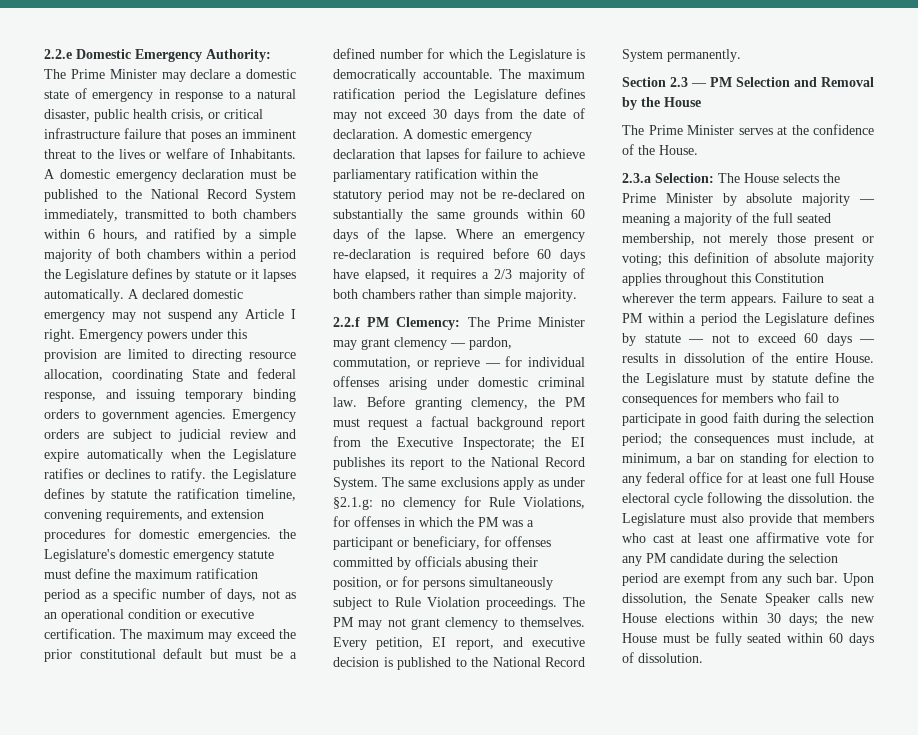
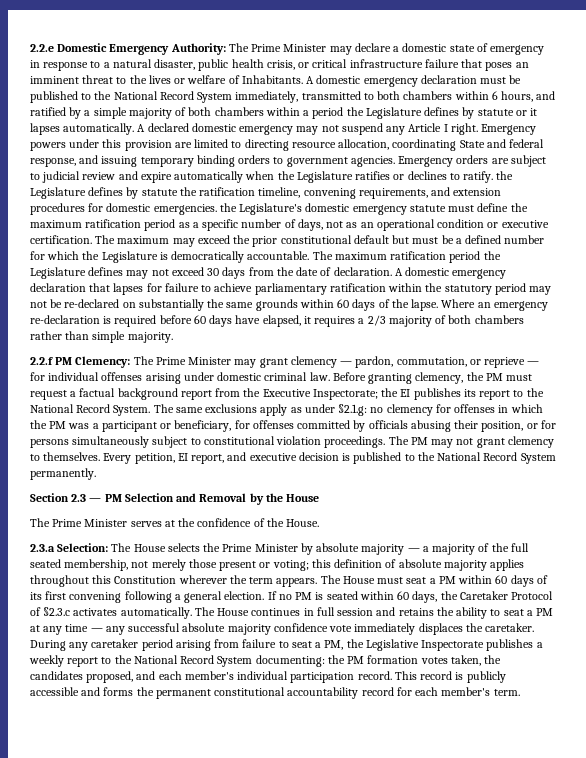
- The same exclusions apply as under §2.1.g: no clemency for Rule Violations, for offenses in which the PM was a participant or beneficiary, for offenses committed by officials abusing their position, or for persons simultaneously subject to Rule Violation proceedings.
+ The same exclusions apply as under §2.1.g: no clemency for offenses in which the PM was a participant or beneficiary, for offenses committed by officials abusing their position, or for persons simultaneously subject to constitutional violation proceedings.
- 2.3.a Selection: The House selects the Prime Minister by absolute majority — meaning a majority of the full seated membership, not merely those present or voting; this definition of absolute majority applies throughout this Constitution wherever the term appears.
+ 2.3.a Selection: The House selects the Prime Minister by absolute majority — a majority of the full seated membership, not merely those present or voting; this definition of absolute majority applies throughout this Constitution wherever the term appears.
- Failure to seat a PM within a period the Legislature defines by statute — not to exceed 60 days — results in dissolution of the entire House. the Legislature must by statute define the consequences for members who fail to participate in good faith during the selection period; the consequences must include, at minimum, a bar on standing for election to any federal office for at least one full House electoral cycle following the dissolution. the Legislature must also provide that members who cast at least one affirmative vote for any PM candidate during the selection period are exempt from any such bar. Upon dissolution, the Senate Speaker calls new House elections within 30 days; the new House must be fully seated within 60 days of dissolution.
+ The House must seat a PM within 60 days of its first convening following a general election. If no PM is seated within 60 days, the Caretaker Protocol of §2.3.c activates automatically. The House continues in full session and retains the ability to seat a PM at any time — any successful absolute majority confidence vote immediately displaces the caretaker. During any caretaker period arising from failure to seat a PM, the Legislative Inspectorate publishes a weekly report to the National Record System documenting: the PM formation votes taken, the candidates proposed, and each member's individual participation record. This record is publicly accessible and forms the permanent constitutional accountability record for each member's term.

